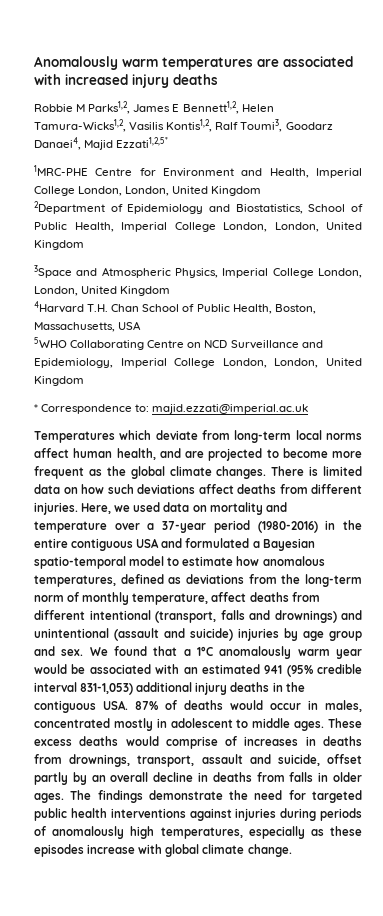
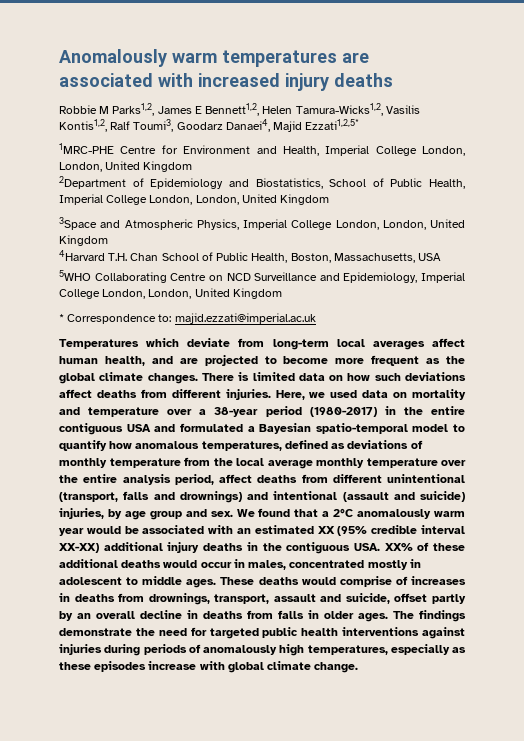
- Temperatures which deviate from long-term local norms affect human health, and are projected to become more frequent as the global climate changes.
+ Temperatures which deviate from long-term local averages affect human health, and are projected to become more frequent as the global climate changes.
- Here, we used data on mortality and temperature over a 37-year period (1980-2016) in the entire contiguous USA and formulated a Bayesian spatio-temporal model to estimate how anomalous temperatures, defined as deviations from the long-term norm of monthly temperature, affect deaths from different intentional (transport, falls and drownings) and unintentional (assault and suicide) injuries by age group and sex.
+ Here, we used data on mortality and temperature over a 38-year period (1980-2017) in the entire contiguous USA and formulated a Bayesian spatio-temporal model to quantify how anomalous temperatures, defined as deviations of monthly temperature from the local average monthly temperature over the entire analysis period, affect deaths from different unintentional (transport, falls and drownings) and intentional (assault and suicide) injuries, by age group and sex.
- We found that a 1°C anomalously warm year would be associated with an estimated 941 (95% credible interval 831-1,053) additional injury deaths in the contiguous USA. 87% of deaths would occur in males, concentrated mostly in adolescent to middle ages.
+ We found that a 2°C anomalously warm year would be associated with an estimated XX (95% credible interval XX-XX) additional injury deaths in the contiguous USA. XX% of these additional deaths would occur in males, concentrated mostly in adolescent to middle ages.
- These excess deaths would comprise of increases in deaths from drownings, transport, assault and suicide, offset partly by an overall decline in deaths from falls in older ages.
+ These deaths would comprise of increases in deaths from drownings, transport, assault and suicide, offset partly by an overall decline in deaths from falls in older ages.

